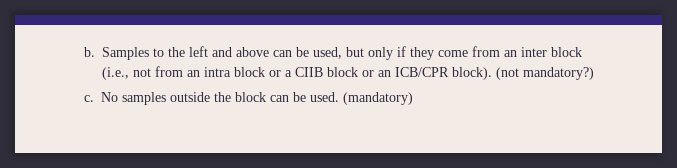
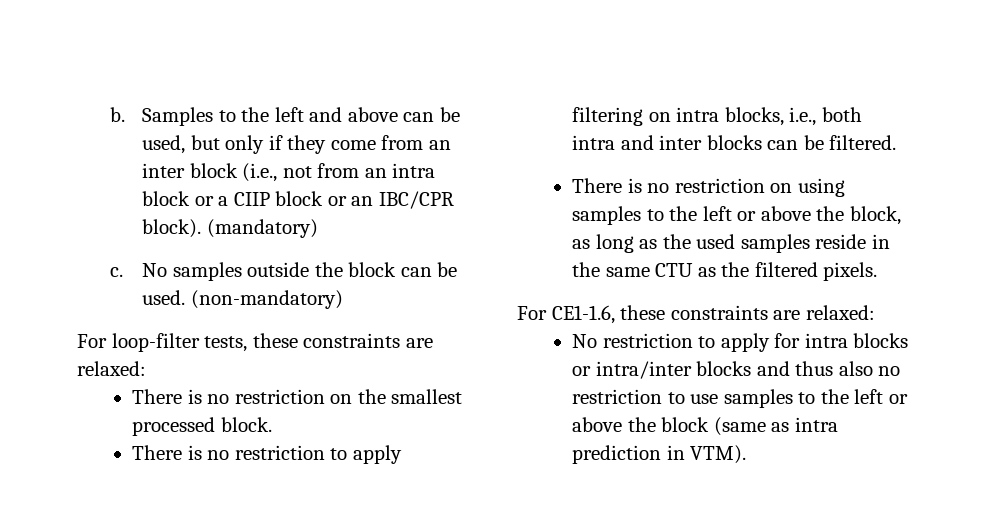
- Samples to the left and above can be used, but only if they come from an inter block (i.e., not from an intra block or a CIIB block or an ICB/CPR block). (not mandatory?)
+ Samples to the left and above can be used, but only if they come from an inter block (i.e., not from an intra block or a CIIP block or an IBC/CPR block). (mandatory)
- (mandatory)
+ (non-mandatory)
+ For loop-filter tests, these constraints are relaxed:
+ There is no restriction on the smallest processed block.
+ There is no restriction to apply filtering on intra blocks, i.e., both intra and inter blocks can be filtered.
+ There is no restriction on using samples to the left or above the block, as long as the used samples reside in the same CTU as the filtered pixels.
+ For CE1-1.6, these constraints are relaxed:
+ No restriction to apply for intra blocks or intra/inter blocks and thus also no restriction to use samples to the left or above the block (same as intra prediction in VTM).

